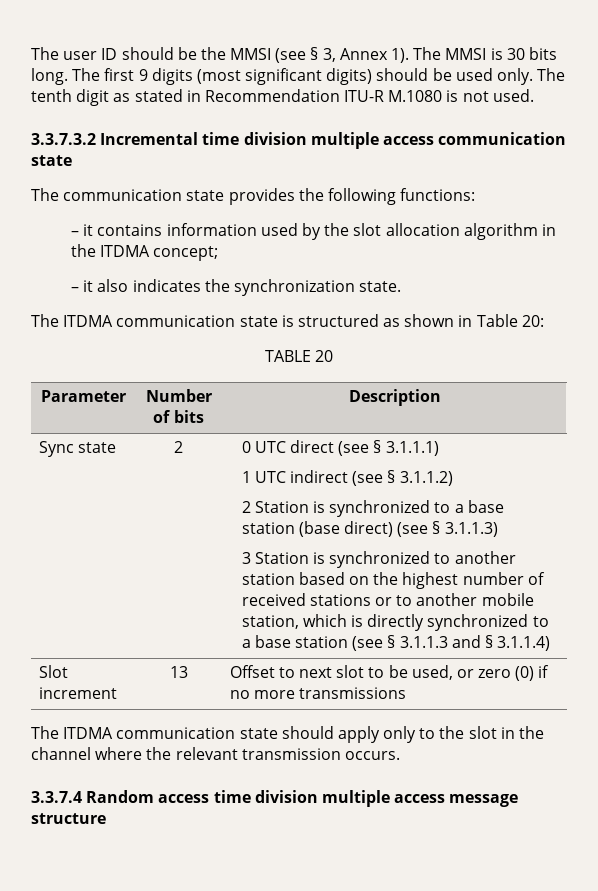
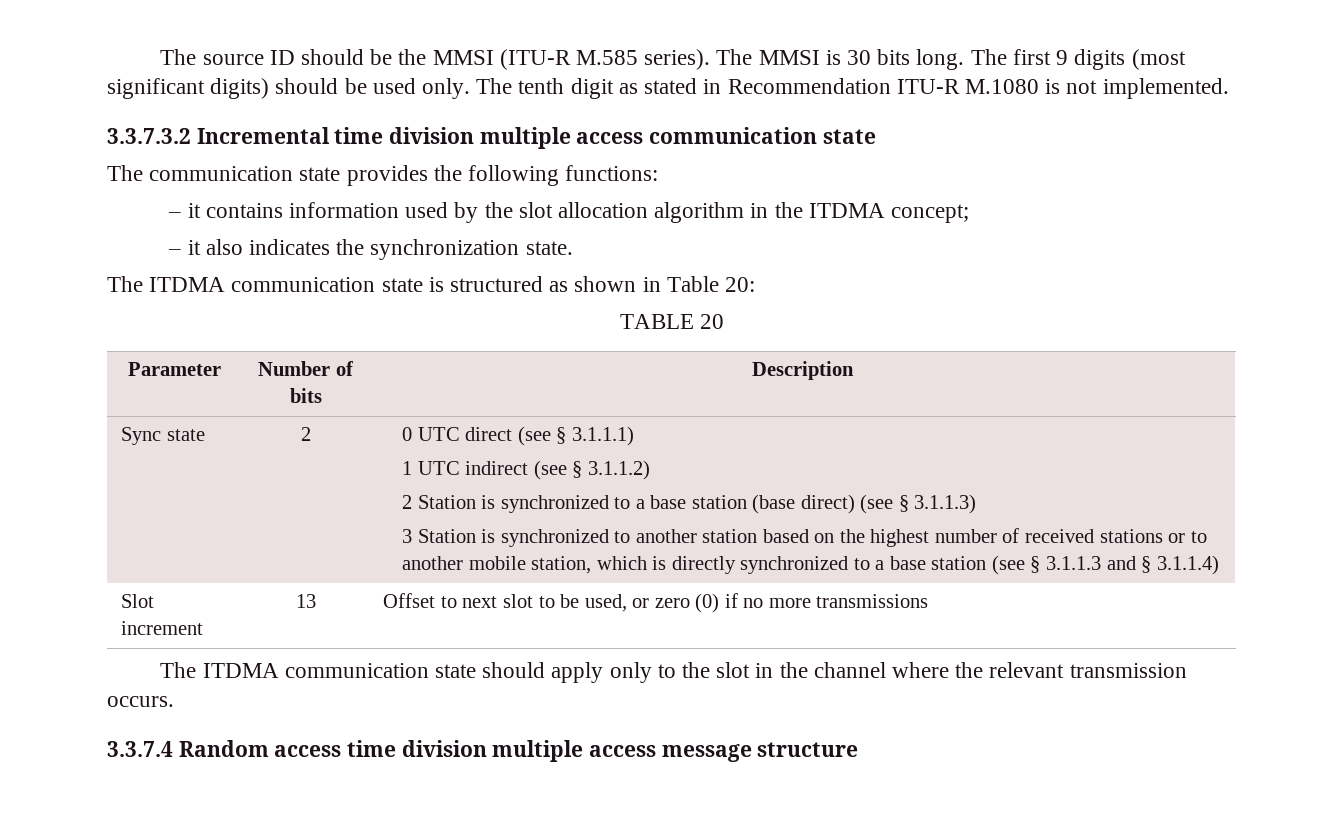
- The user ID should be the MMSI (see § 3, Annex 1).
+ The source ID should be the MMSI (ITU-R M.585 series).
- The tenth digit as stated in Recommendation ITU-R M.1080 is not used.
+ The tenth digit as stated in Recommendation ITU-R M.1080 is not implemented.

